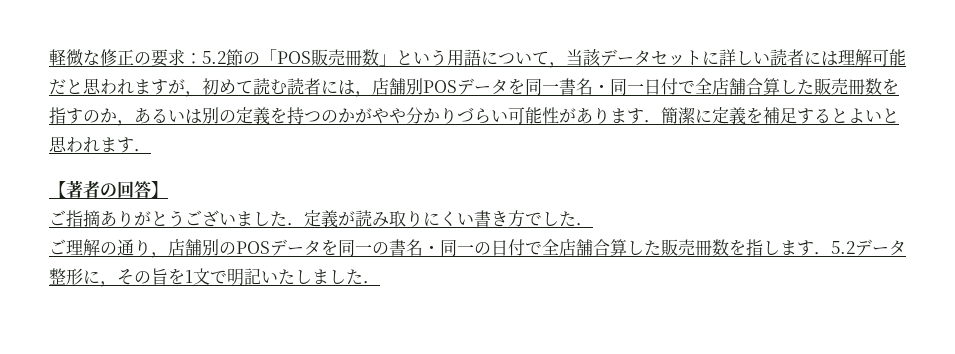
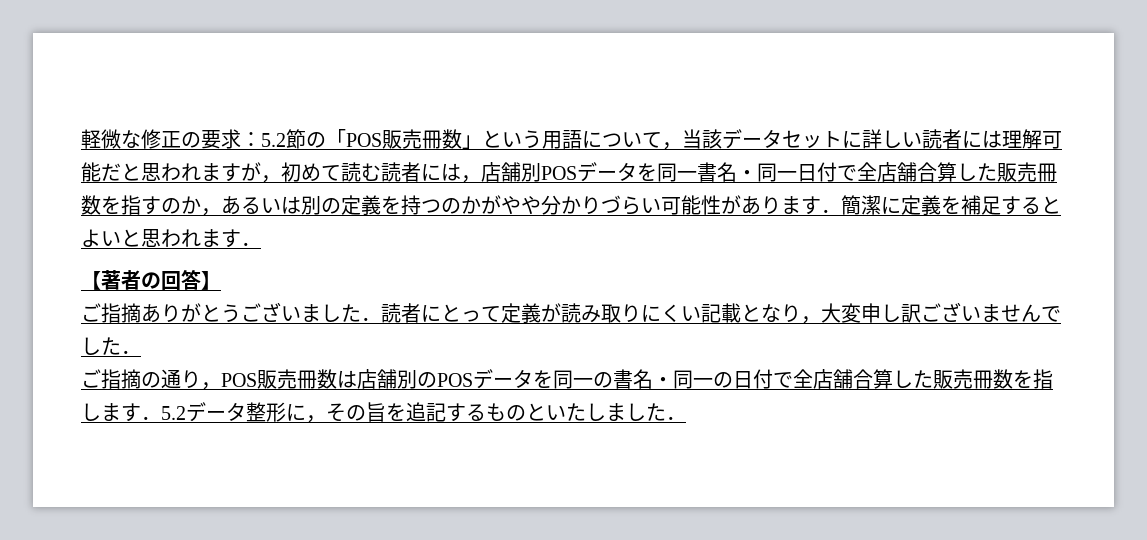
- ご指摘ありがとうございました．定義が読み取りにくい書き方でした．
+ ご指摘ありがとうございました．読者にとって定義が読み取りにくい記載となり，大変申し訳ございませんでした．
- ご理解の通り，店舗別のPOSデータを同一の書名・同一の日付で全店舗合算した販売冊数を指します．5.2データ整形に，その旨を1文で明記いたしました．
+ ご指摘の通り，POS販売冊数は店舗別のPOSデータを同一の書名・同一の日付で全店舗合算した販売冊数を指します．5.2データ整形に，その旨を追記するものといたしました．

